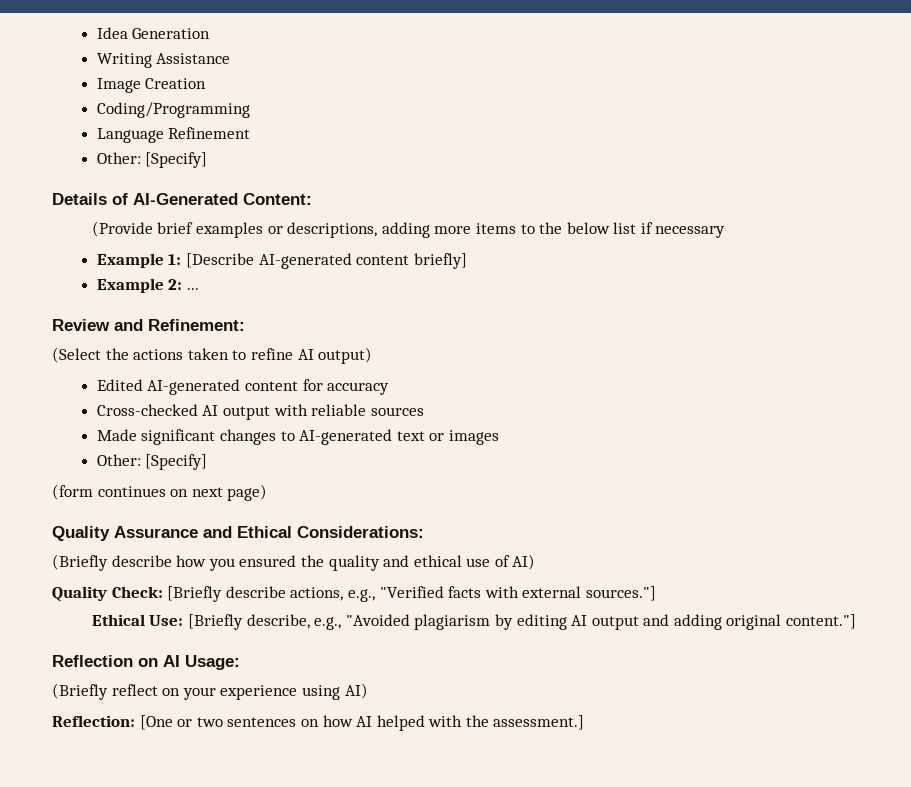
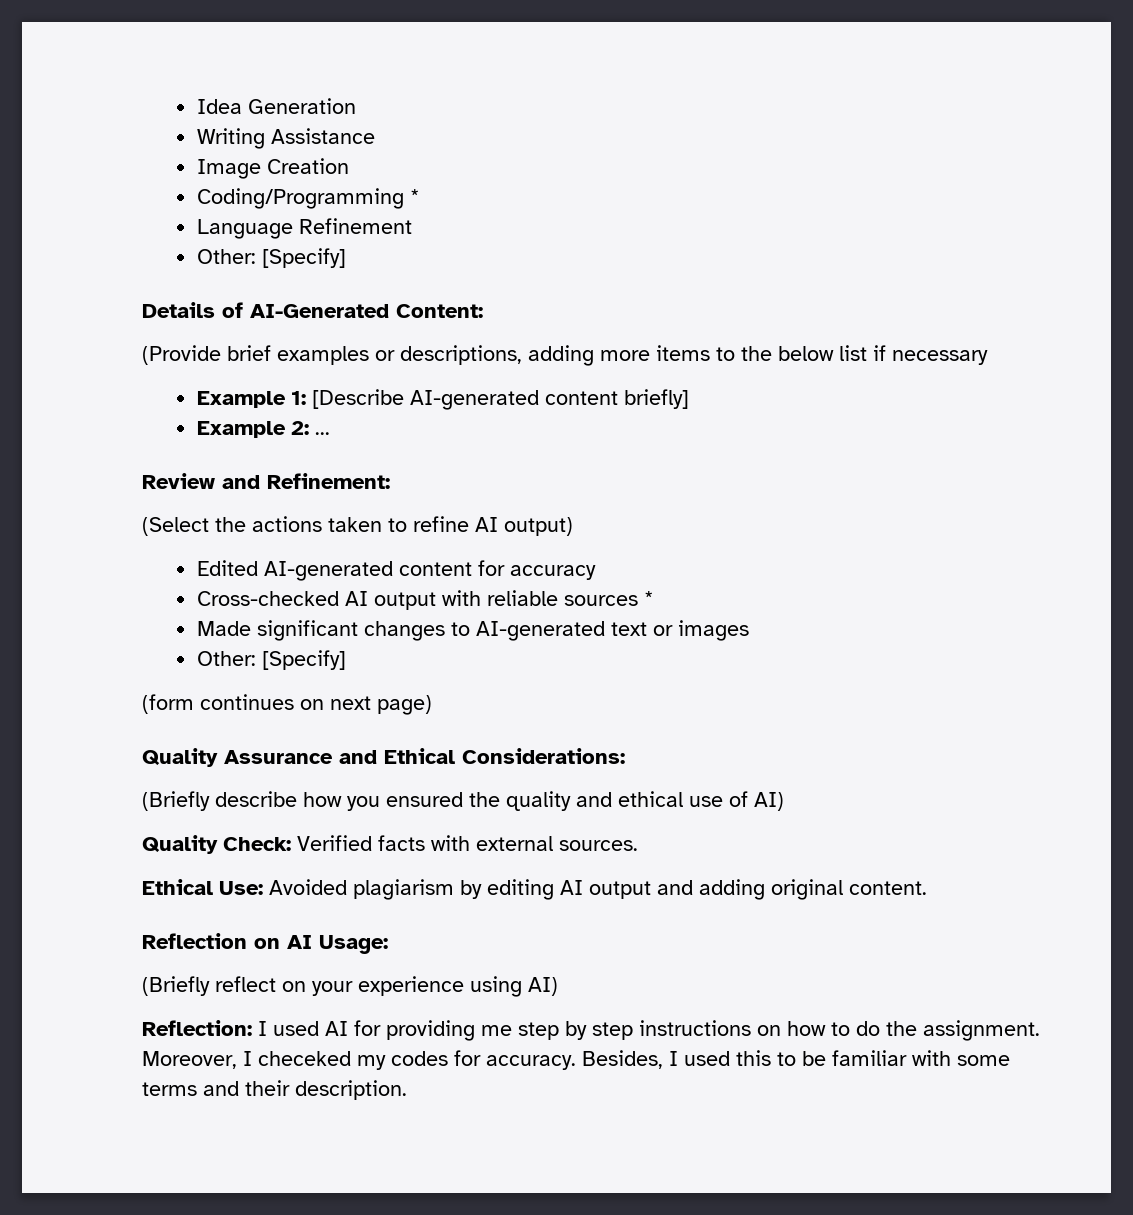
- Coding/Programming
+ Coding/Programming *
- Cross-checked AI output with reliable sources
+ Cross-checked AI output with reliable sources *
- Quality Check: [Briefly describe actions, e.g., "Verified facts with external sources."]
+ Quality Check: Verified facts with external sources.
- Ethical Use: [Briefly describe, e.g., "Avoided plagiarism by editing AI output and adding original content."]
+ Ethical Use: Avoided plagiarism by editing AI output and adding original content.
- Reflection: [One or two sentences on how AI helped with the assessment.]
+ Reflection: I used AI for providing me step by step instructions on how to do the assignment. Moreover, I checeked my codes for accuracy. Besides, I used this to be familiar with some terms and their description.

